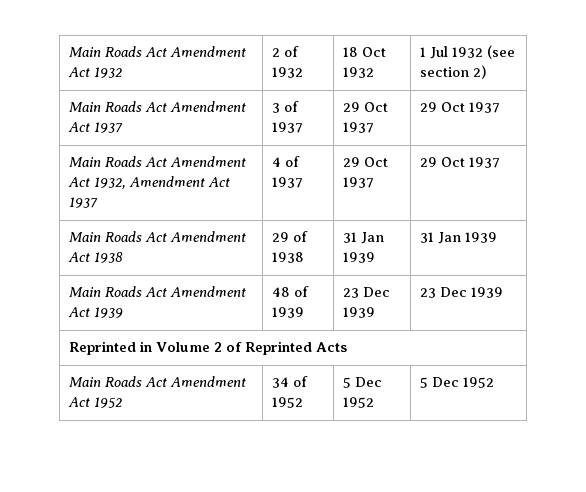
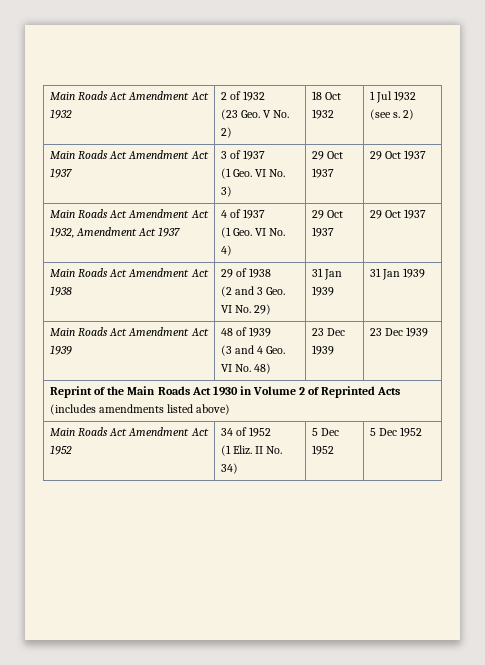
- Main Roads Act Amendment Act 1932 | 2 of 1932 | 18 Oct 1932 | 1 Jul 1932 (see section 2)
+ Main Roads Act Amendment Act 1932 | 2 of 1932
+ (23 Geo. V No. 2) | 18 Oct 1932 | 1 Jul 1932 (see s. 2)
- Main Roads Act Amendment Act 1937 | 3 of 1937 | 29 Oct 1937 | 29 Oct 1937
+ Main Roads Act Amendment Act 1937 | 3 of 1937
+ (1 Geo. VI No. 3) | 29 Oct 1937 | 29 Oct 1937
- Main Roads Act Amendment Act 1932, Amendment Act 1937 | 4 of 1937 | 29 Oct 1937 | 29 Oct 1937
+ Main Roads Act Amendment Act 1932, Amendment Act 1937 | 4 of 1937
+ (1 Geo. VI No. 4) | 29 Oct 1937 | 29 Oct 1937
- Main Roads Act Amendment Act 1938 | 29 of 1938 | 31 Jan 1939 | 31 Jan 1939
+ Main Roads Act Amendment Act 1938 | 29 of 1938
+ (2 and 3 Geo. VI No. 29) | 31 Jan 1939 | 31 Jan 1939
- Main Roads Act Amendment Act 1939 | 48 of 1939 | 23 Dec 1939 | 23 Dec 1939
+ Main Roads Act Amendment Act 1939 | 48 of 1939
+ (3 and 4 Geo. VI No. 48) | 23 Dec 1939 | 23 Dec 1939
- Reprinted in Volume 2 of Reprinted Acts
+ Reprint of the Main Roads Act 1930 in Volume 2 of Reprinted Acts (includes amendments listed above)
- Main Roads Act Amendment Act 1952 | 34 of 1952 | 5 Dec 1952 | 5 Dec 1952
+ Main Roads Act Amendment Act 1952 | 34 of 1952
+ (1 Eliz. II No. 34) | 5 Dec 1952 | 5 Dec 1952

